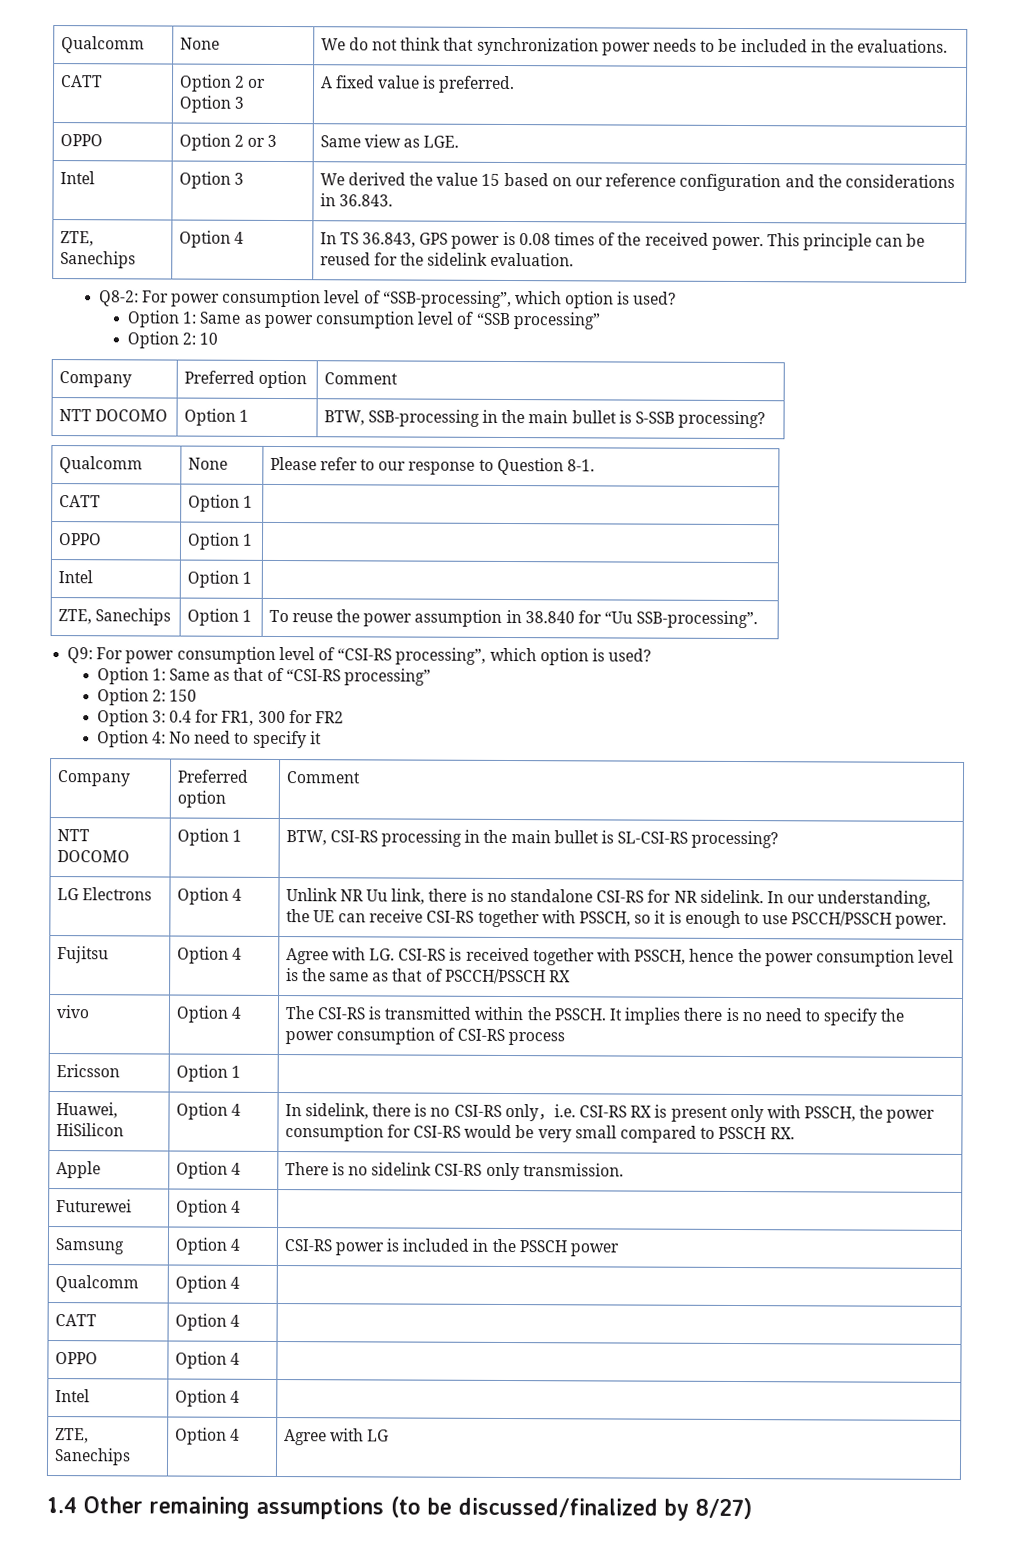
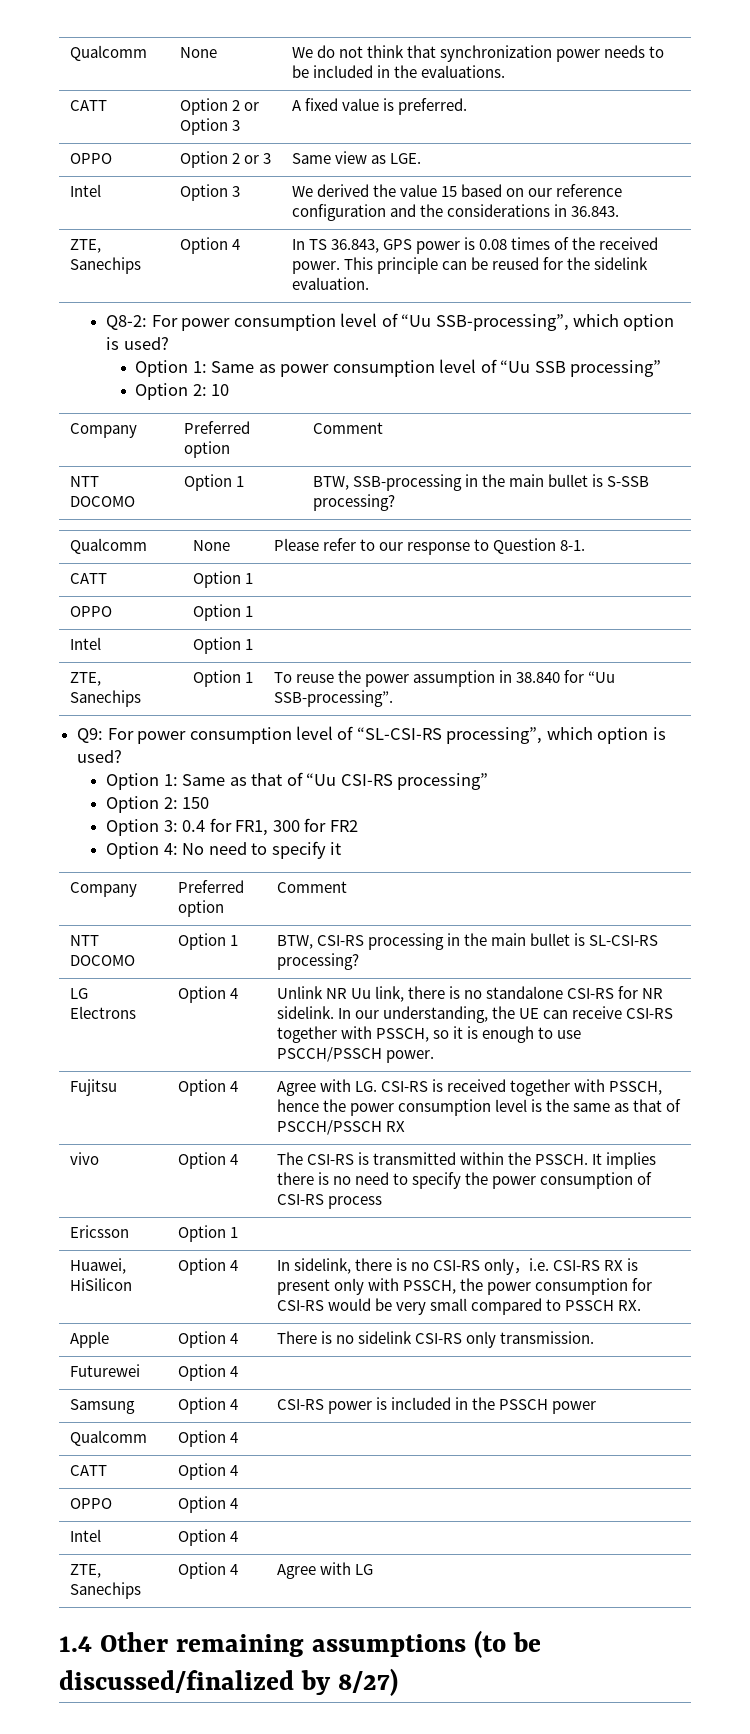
- Q8-2: For power consumption level of “SSB-processing”, which option is used?
+ Q8-2: For power consumption level of “Uu SSB-processing”, which option is used?
- Option 1: Same as power consumption level of “SSB processing”
+ Option 1: Same as power consumption level of “Uu SSB processing”
- Q9: For power consumption level of “CSI-RS processing”, which option is used?
+ Q9: For power consumption level of “SL-CSI-RS processing”, which option is used?
- Option 1: Same as that of “CSI-RS processing”
+ Option 1: Same as that of “Uu CSI-RS processing”

